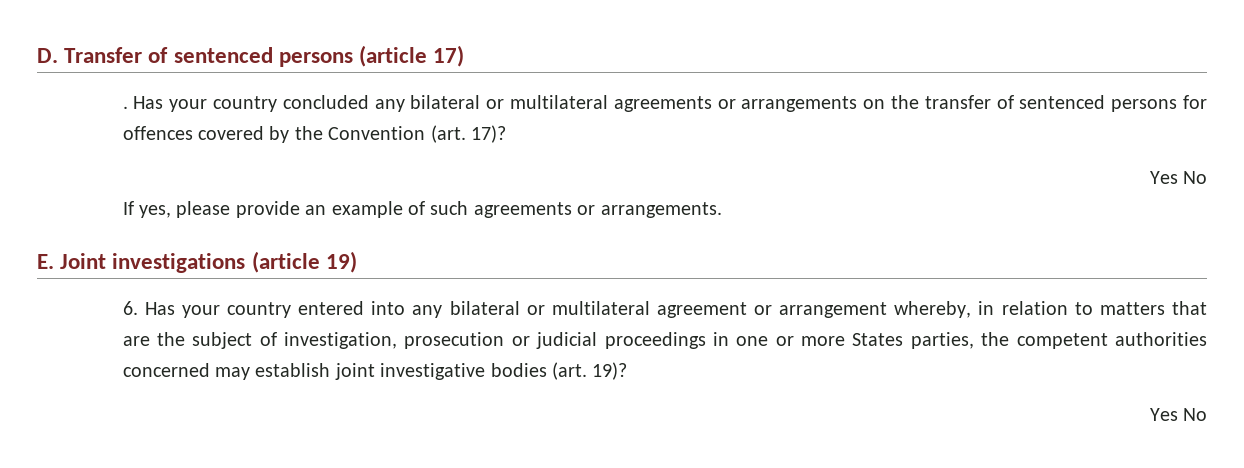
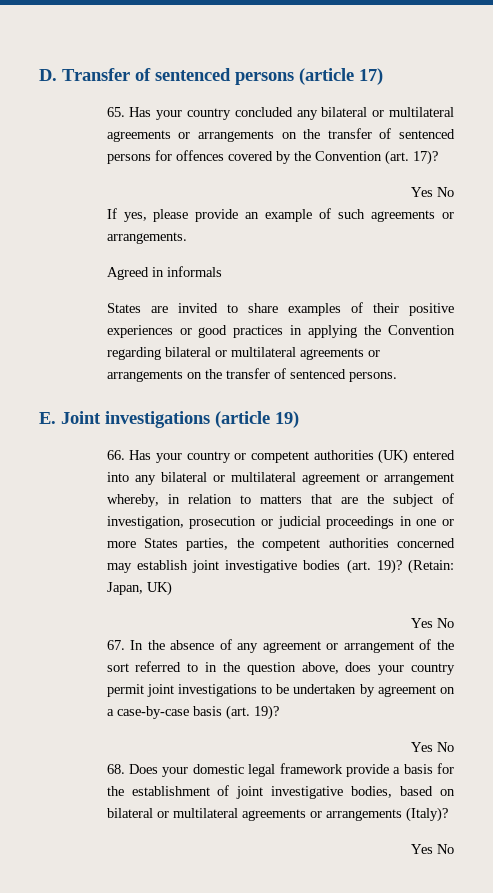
- . Has your country concluded any bilateral or multilateral agreements or arrangements on the transfer of sentenced persons for offences covered by the Convention (art. 17)?
+ 65. Has your country concluded any bilateral or multilateral agreements or arrangements on the transfer of sentenced persons for offences covered by the Convention (art. 17)?
+ Agreed in informals
+ States are invited to share examples of their positive experiences or good practices in applying the Convention regarding bilateral or multilateral agreements or arrangements on the transfer of sentenced persons.
- 6. Has your country entered into any bilateral or multilateral agreement or arrangement whereby, in relation to matters that are the subject of investigation, prosecution or judicial proceedings in one or more States parties, the competent authorities concerned may establish joint investigative bodies (art. 19)?
+ 66. Has your country or competent authorities (UK) entered into any bilateral or multilateral agreement or arrangement whereby, in relation to matters that are the subject of investigation, prosecution or judicial proceedings in one or more States parties, the competent authorities concerned may establish joint investigative bodies (art. 19)? (Retain: Japan, UK)
+ Yes No
+ 67. In the absence of any agreement or arrangement of the sort referred to in the question above, does your country permit joint investigations to be undertaken by agreement on a case-by-case basis (art. 19)?
+ Yes No
+ 68. Does your domestic legal framework provide a basis for the establishment of joint investigative bodies, based on bilateral or multilateral agreements or arrangements (Italy)?

